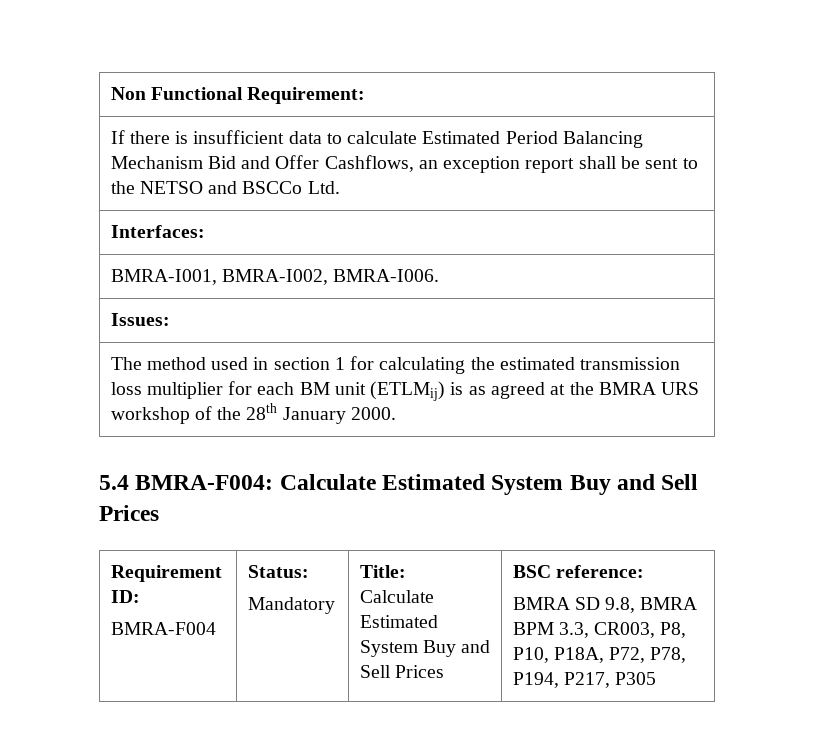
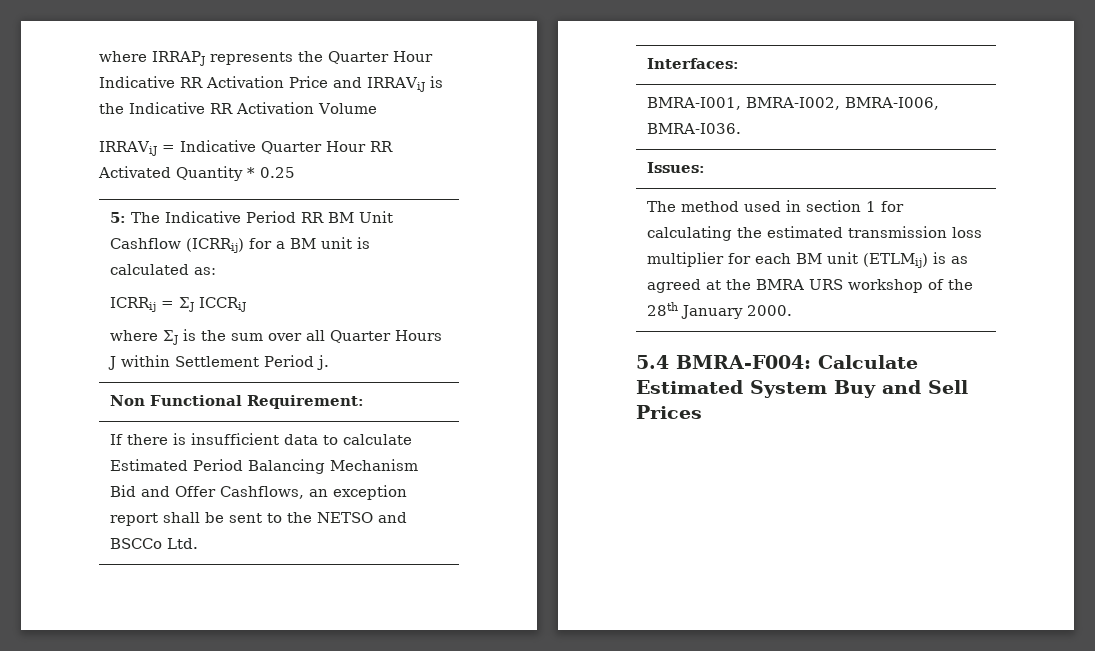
+ where IRRAPJ represents the Quarter Hour Indicative RR Activation Price and IRRAViJ is the Indicative RR Activation Volume
+ IRRAViJ = Indicative Quarter Hour RR Activated Quantity * 0.25
+ 5: The Indicative Period RR BM Unit Cashflow (ICRRij) for a BM unit is calculated as:
+ ICRRij = ΣJ ICCRiJ
+ where ΣJ is the sum over all Quarter Hours J within Settlement Period j.
- BMRA-I001, BMRA-I002, BMRA-I006.
+ BMRA-I001, BMRA-I002, BMRA-I006, BMRA-I036.
- Requirement ID:
- BMRA-F004 | Status:
- Mandatory | Title:
- Calculate Estimated System Buy and Sell Prices | BSC reference:
- BMRA SD 9.8, BMRA BPM 3.3, CR003, P8, P10, P18A, P72, P78, P194, P217, P305

